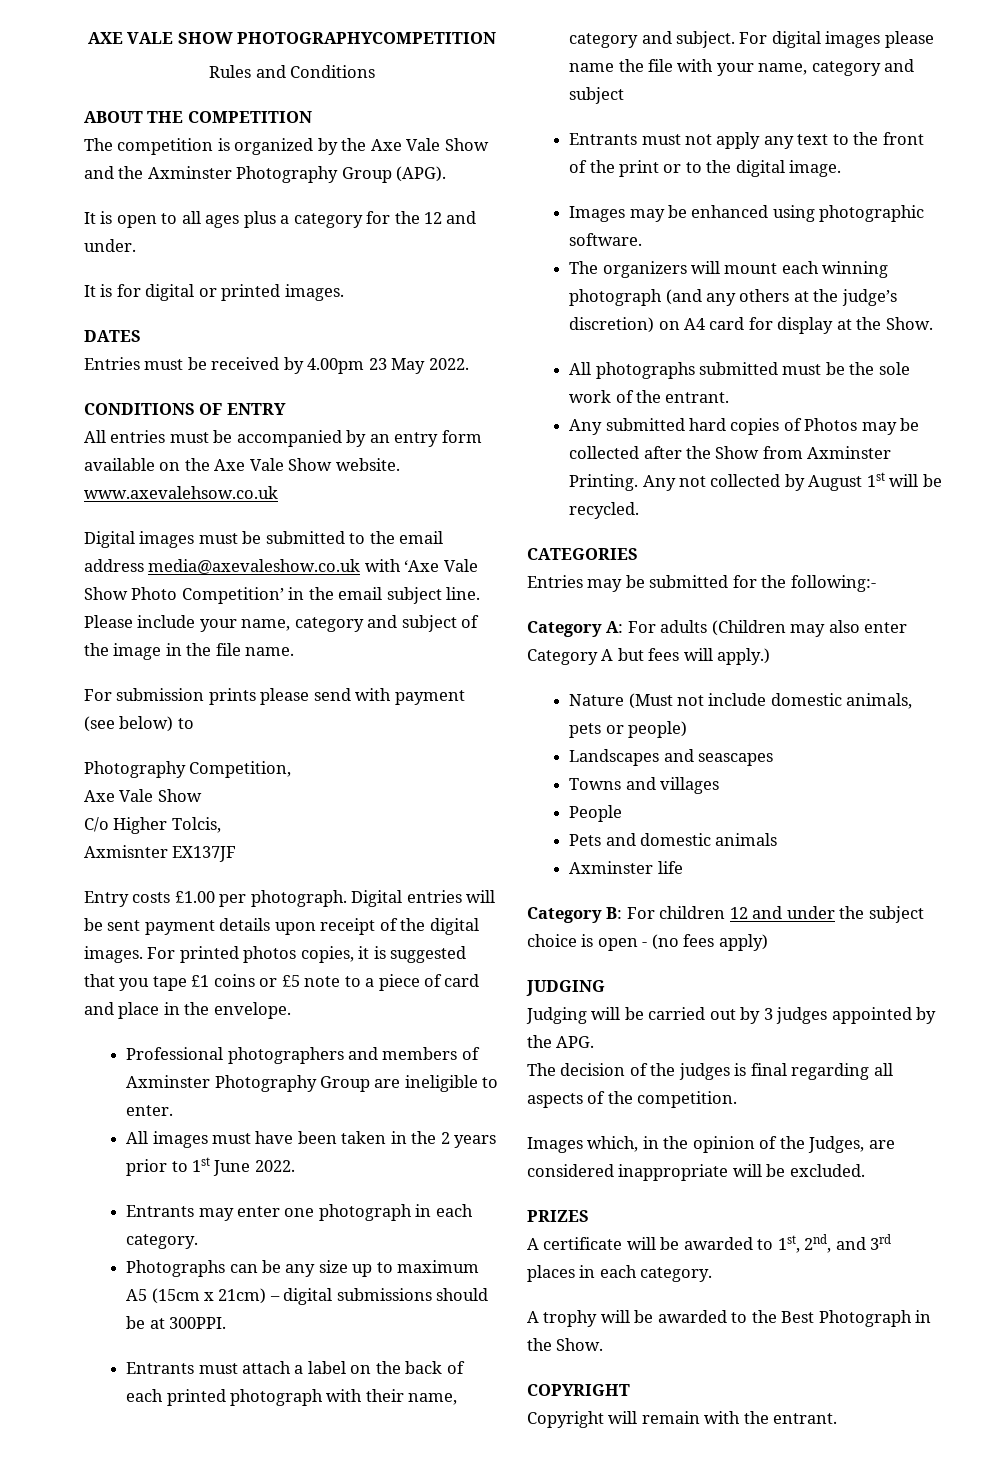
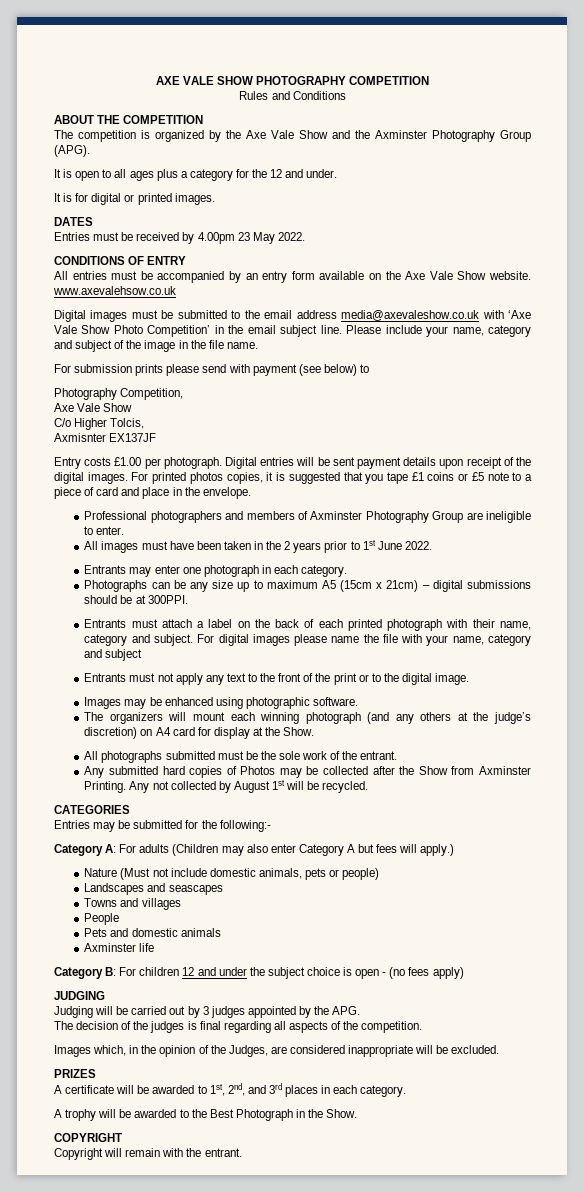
- AXE VALE SHOW PHOTOGRAPHYCOMPETITION
+ AXE VALE SHOW PHOTOGRAPHY COMPETITION

